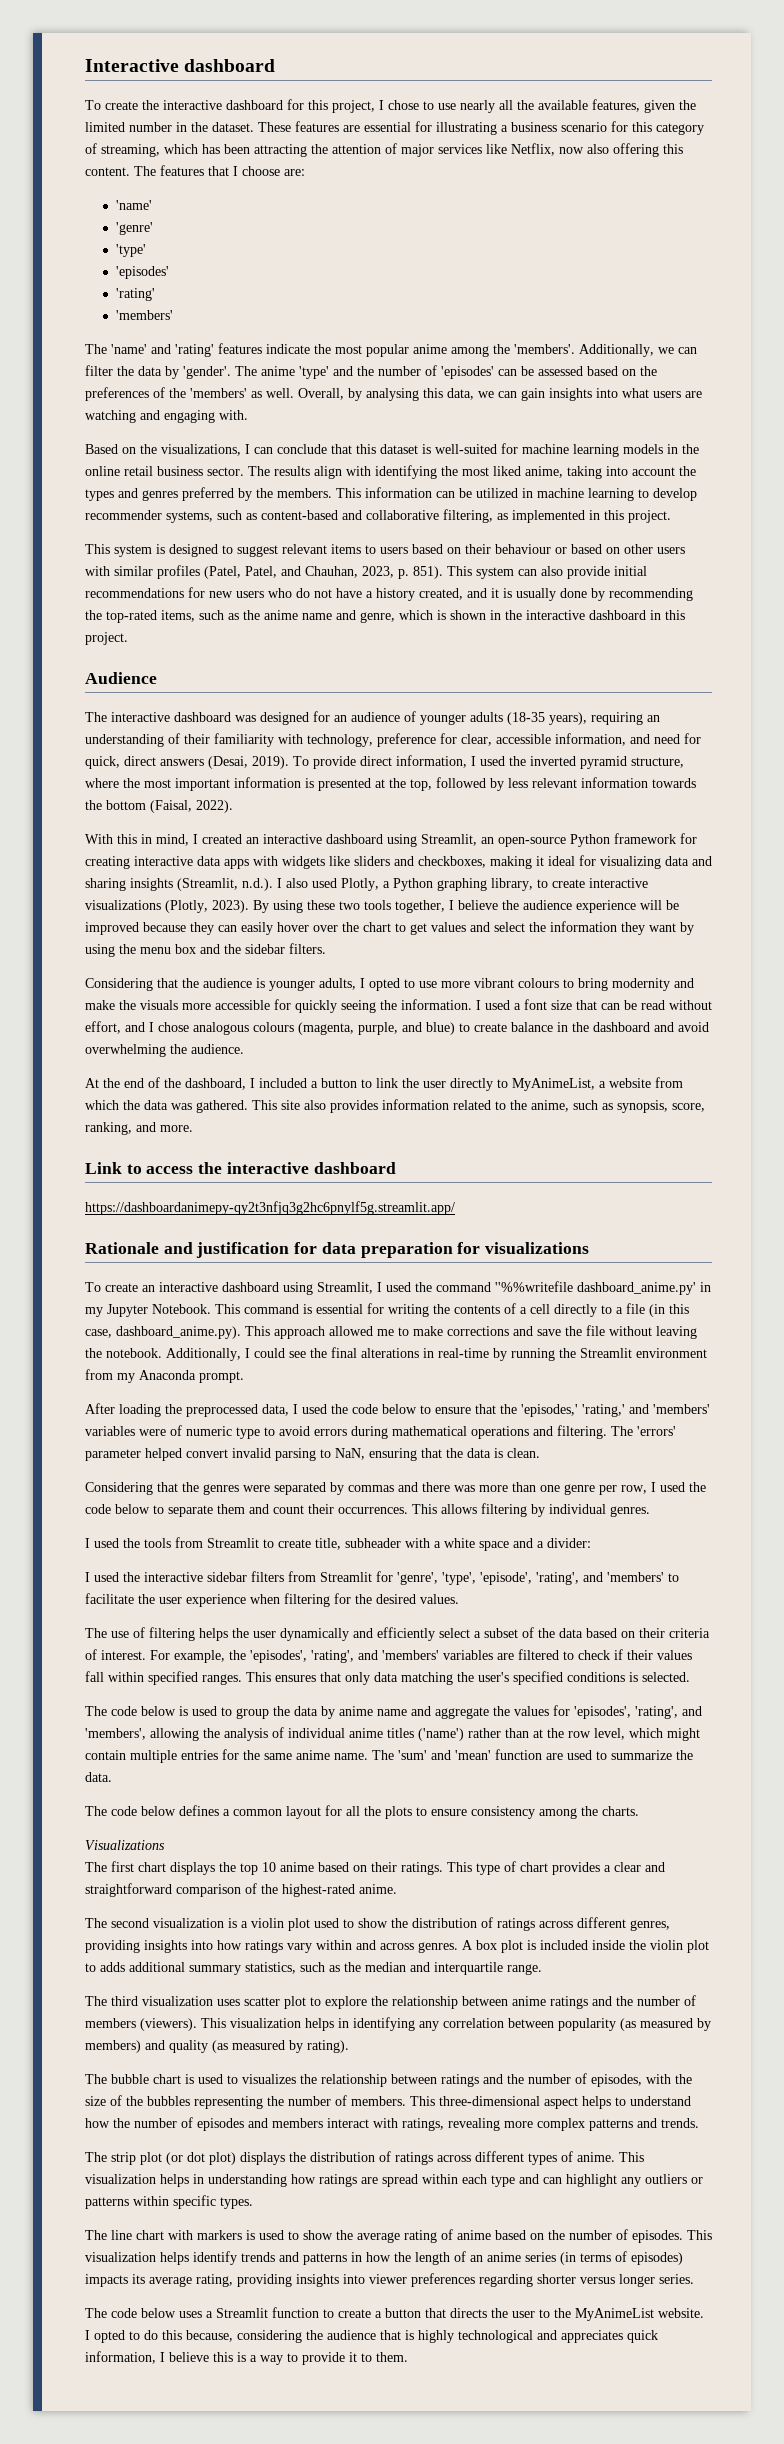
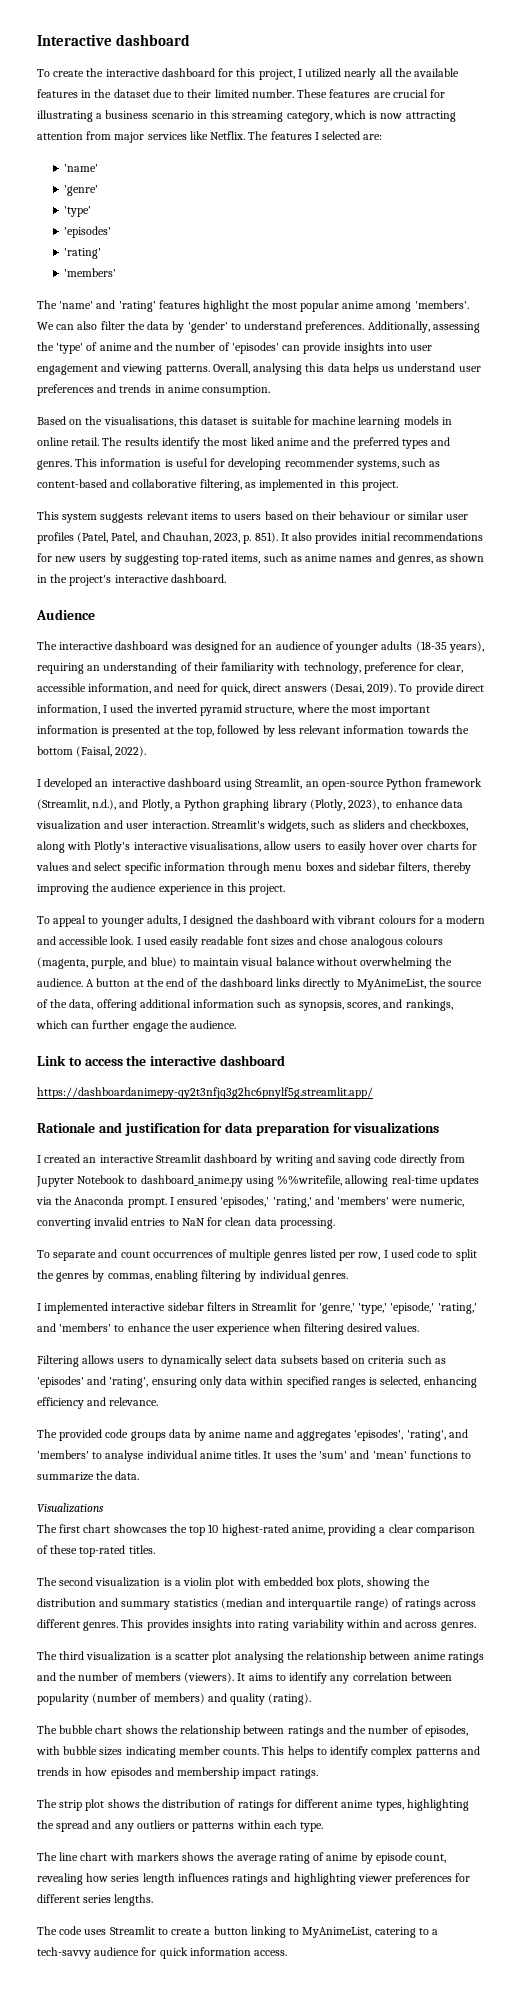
- To create the interactive dashboard for this project, I chose to use nearly all the available features, given the limited number in the dataset.
+ To create the interactive dashboard for this project, I utilized nearly all the available features in the dataset due to their limited number.
- These features are essential for illustrating a business scenario for this category of streaming, which has been attracting the attention of major services like Netflix, now also offering this content. The features that I choose are:
+ These features are crucial for illustrating a business scenario in this streaming category, which is now attracting attention from major services like Netflix. The features I selected are:
- The 'name' and 'rating' features indicate the most popular anime among the 'members'. Additionally, we can filter the data by 'gender'. The anime 'type' and the number of 'episodes' can be assessed based on the preferences of the 'members' as well. Overall, by analysing this data, we can gain insights into what users are watching and engaging with.
- Based on the visualizations, I can conclude that this dataset is well-suited for machine learning models in the online retail business sector. The results align with identifying the most liked anime, taking into account the types and genres preferred by the members. This information can be utilized in machine learning to develop recommender systems, such as content-based and collaborative filtering, as implemented in this project.
+ The 'name' and 'rating' features highlight the most popular anime among 'members'. We can also filter the data by 'gender' to understand preferences. Additionally, assessing the 'type' of anime and the number of 'episodes' can provide insights into user engagement and viewing patterns. Overall, analysing this data helps us understand user preferences and trends in anime consumption.
+ Based on the visualisations, this dataset is suitable for machine learning models in online retail. The results identify the most liked anime and the preferred types and genres. This information is useful for developing recommender systems, such as content-based and collaborative filtering, as implemented in this project.
- This system is designed to suggest relevant items to users based on their behaviour or based on other users with similar profiles (Patel, Patel, and Chauhan, 2023, p. 851).
+ This system suggests relevant items to users based on their behaviour or similar user profiles (Patel, Patel, and Chauhan, 2023, p. 851).
- This system can also provide initial recommendations for new users who do not have a history created, and it is usually done by recommending the top-rated items, such as the anime name and genre, which is shown in the interactive dashboard in this project.
+ It also provides initial recommendations for new users by suggesting top-rated items, such as anime names and genres, as shown in the project's interactive dashboard.
- With this in mind, I created an interactive dashboard using Streamlit, an open-source Python framework for creating interactive data apps with widgets like sliders and checkboxes, making it ideal for visualizing data and sharing insights (Streamlit, n.d.). I also used Plotly, a Python graphing library, to create interactive visualizations (Plotly, 2023). By using these two tools together, I believe the audience experience will be improved because they can easily hover over the chart to get values and select the information they want by using the menu box and the sidebar filters.
- Considering that the audience is younger adults, I opted to use more vibrant colours to bring modernity and make the visuals more accessible for quickly seeing the information. I used a font size that can be read without effort, and I chose analogous colours (magenta, purple, and blue) to create balance in the dashboard and avoid overwhelming the audience.
- At the end of the dashboard, I included a button to link the user directly to MyAnimeList, a website from which the data was gathered. This site also provides information related to the anime, such as synopsis, score, ranking, and more.
+ I developed an interactive dashboard using Streamlit, an open-source Python framework (Streamlit, n.d.), and Plotly, a Python graphing library (Plotly, 2023), to enhance data visualization and user interaction. Streamlit's widgets, such as sliders and checkboxes, along with Plotly's interactive visualisations, allow users to easily hover over charts for values and select specific information through menu boxes and sidebar filters, thereby improving the audience experience in this project.
+ To appeal to younger adults, I designed the dashboard with vibrant colours for a modern and accessible look. I used easily readable font sizes and chose analogous colours (magenta, purple, and blue) to maintain visual balance without overwhelming the audience. A button at the end of the dashboard links directly to MyAnimeList, the source of the data, offering additional information such as synopsis, scores, and rankings, which can further engage the audience.
- To create an interactive dashboard using Streamlit, I used the command ''%%writefile dashboard_anime.py' in my Jupyter Notebook. This command is essential for writing the contents of a cell directly to a file (in this case, dashboard_anime.py). This approach allowed me to make corrections and save the file without leaving the notebook. Additionally, I could see the final alterations in real-time by running the Streamlit environment from my Anaconda prompt.
- After loading the preprocessed data, I used the code below to ensure that the 'episodes,' 'rating,' and 'members' variables were of numeric type to avoid errors during mathematical operations and filtering. The 'errors' parameter helped convert invalid parsing to NaN, ensuring that the data is clean.
- Considering that the genres were separated by commas and there was more than one genre per row, I used the code below to separate them and count their occurrences. This allows filtering by individual genres.
+ I created an interactive Streamlit dashboard by writing and saving code directly from Jupyter Notebook to dashboard_anime.py using %%writefile, allowing real-time updates via the Anaconda prompt. I ensured 'episodes,' 'rating,' and 'members' were numeric, converting invalid entries to NaN for clean data processing.
+ To separate and count occurrences of multiple genres listed per row, I used code to split the genres by commas, enabling filtering by individual genres.
- I used the tools from Streamlit to create title, subheader with a white space and a divider:
- I used the interactive sidebar filters from Streamlit for 'genre', 'type', 'episode', 'rating', and 'members' to facilitate the user experience when filtering for the desired values.
+ I implemented interactive sidebar filters in Streamlit for 'genre,' 'type,' 'episode,' 'rating,' and 'members' to enhance the user experience when filtering desired values.
- The use of filtering helps the user dynamically and efficiently select a subset of the data based on their criteria of interest. For example, the 'episodes', 'rating', and 'members' variables are filtered to check if their values fall within specified ranges. This ensures that only data matching the user's specified conditions is selected.
- The code below is used to group the data by anime name and aggregate the values for 'episodes', 'rating', and 'members', allowing the analysis of individual anime titles ('name') rather than at the row level, which might contain multiple entries for the same anime name. The 'sum' and 'mean' function are used to summarize the data.
- The code below defines a common layout for all the plots to ensure consistency among the charts.
+ Filtering allows users to dynamically select data subsets based on criteria such as 'episodes' and 'rating', ensuring only data within specified ranges is selected, enhancing efficiency and relevance.
+ The provided code groups data by anime name and aggregates 'episodes', 'rating', and 'members' to analyse individual anime titles. It uses the 'sum' and 'mean' functions to summarize the data.
- The first chart displays the top 10 anime based on their ratings. This type of chart provides a clear and straightforward comparison of the highest-rated anime.
+ The first chart showcases the top 10 highest-rated anime, providing a clear comparison of these top-rated titles.
- The second visualization is a violin plot used to show the distribution of ratings across different genres, providing insights into how ratings vary within and across genres. A box plot is included inside the violin plot to adds additional summary statistics, such as the median and interquartile range.
- The third visualization uses scatter plot to explore the relationship between anime ratings and the number of members (viewers).
+ The second visualization is a violin plot with embedded box plots, showing the distribution and summary statistics (median and interquartile range) of ratings across different genres. This provides insights into rating variability within and across genres.
+ The third visualization is a scatter plot analysing the relationship between anime ratings and the number of members (viewers).
- This visualization helps in identifying any correlation between popularity (as measured by members) and quality (as measured by rating).
+ It aims to identify any correlation between popularity (number of members) and quality (rating).
- The bubble chart is used to visualizes the relationship between ratings and the number of episodes, with the size of the bubbles representing the number of members. This three-dimensional aspect helps to understand how the number of episodes and members interact with ratings, revealing more complex patterns and trends.
- The strip plot (or dot plot) displays the distribution of ratings across different types of anime. This visualization helps in understanding how ratings are spread within each type and can highlight any outliers or patterns within specific types.
+ The bubble chart shows the relationship between ratings and the number of episodes, with bubble sizes indicating member counts. This helps to identify complex patterns and trends in how episodes and membership impact ratings.
+ The strip plot shows the distribution of ratings for different anime types, highlighting the spread and any outliers or patterns within each type.
- The line chart with markers is used to show the average rating of anime based on the number of episodes. This visualization helps identify trends and patterns in how the length of an anime series (in terms of episodes) impacts its average rating, providing insights into viewer preferences regarding shorter versus longer series.
- The code below uses a Streamlit function to create a button that directs the user to the MyAnimeList website. I opted to do this because, considering the audience that is highly technological and appreciates quick information, I believe this is a way to provide it to them.
+ The line chart with markers shows the average rating of anime by episode count, revealing how series length influences ratings and highlighting viewer preferences for different series lengths.
+ The code uses Streamlit to create a button linking to MyAnimeList, catering to a tech-savvy audience for quick information access.

